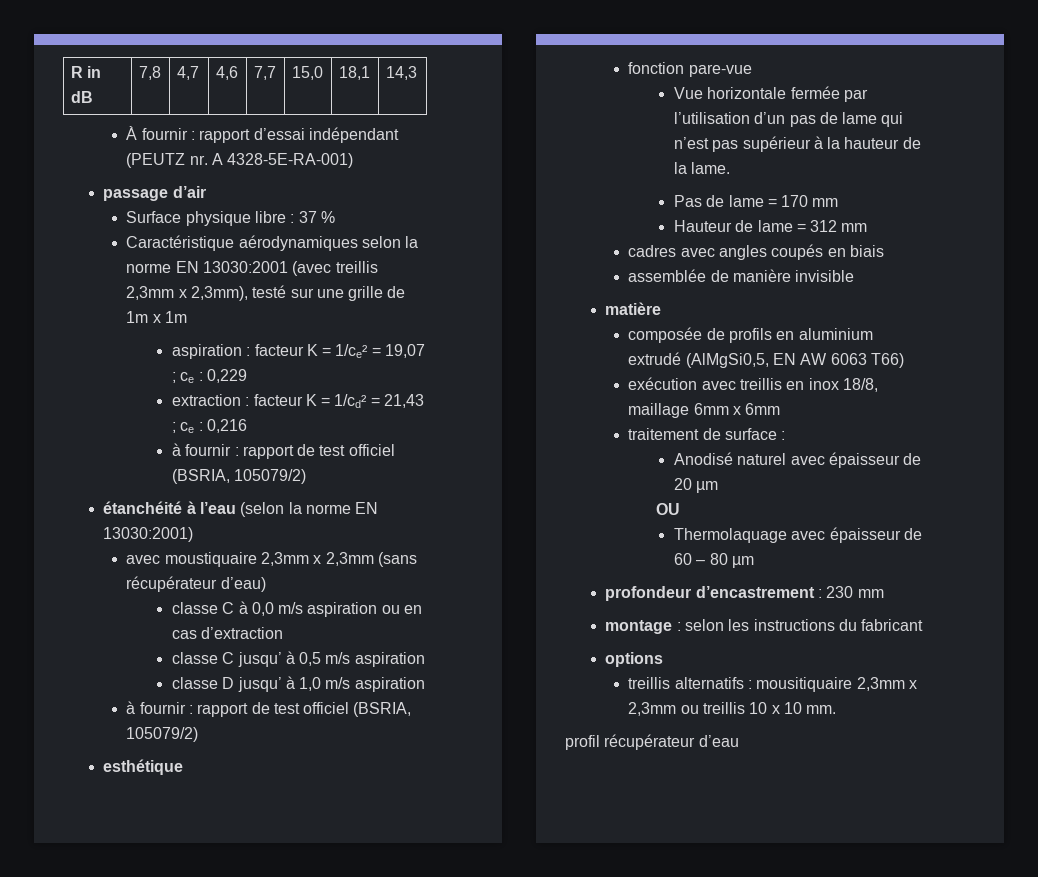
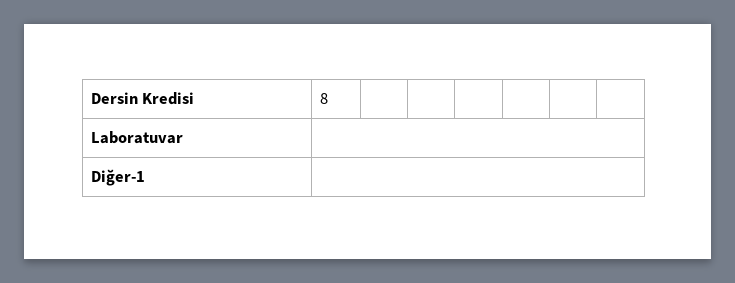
- R in dB | 7,8 | 4,7 | 4,6 | 7,7 | 15,0 | 18,1 | 14,3
- À fournir : rapport d’essai indépendant (PEUTZ nr. A 4328-5E-RA-001)
- passage d’air
- Surface physique libre : 37 %
- Caractéristique aérodynamiques selon la norme EN 13030:2001 (avec treillis 2,3mm x 2,3mm), testé sur une grille de 1m x 1m
- aspiration : facteur K = 1/ce² = 19,07 ; ce : 0,229
- extraction : facteur K = 1/cd² = 21,43 ; ce : 0,216
- à fournir : rapport de test officiel (BSRIA, 105079/2)
- étanchéité à l’eau (selon la norme EN 13030:2001)
- avec moustiquaire 2,3mm x 2,3mm (sans récupérateur d’eau)
- classe C à 0,0 m/s aspiration ou en cas d’extraction
- classe C jusqu’ à 0,5 m/s aspiration
- classe D jusqu’ à 1,0 m/s aspiration
- à fournir : rapport de test officiel (BSRIA, 105079/2)
- esthétique
- fonction pare-vue
- Vue horizontale fermée par l’utilisation d’un pas de lame qui n’est pas supérieur à la hauteur de la lame.
- Pas de lame = 170 mm
- Hauteur de lame = 312 mm
- cadres avec angles coupés en biais
- assemblée de manière invisible
- matière
- composée de profils en aluminium extrudé (AlMgSi0,5, EN AW 6063 T66)
- exécution avec treillis en inox 18/8, maillage 6mm x 6mm
- traitement de surface :
- Anodisé naturel avec épaisseur de 20 µm
- OU
- Thermolaquage avec épaisseur de 60 – 80 µm
- profondeur d’encastrement : 230 mm
- montage : selon les instructions du fabricant
- options
- treillis alternatifs : mousitiquaire 2,3mm x 2,3mm ou treillis 10 x 10 mm.
- profil récupérateur d’eau
+ Dersin Kredisi | 8 | | | | | |
+ Laboratuvar |
+ Diğer-1 |

